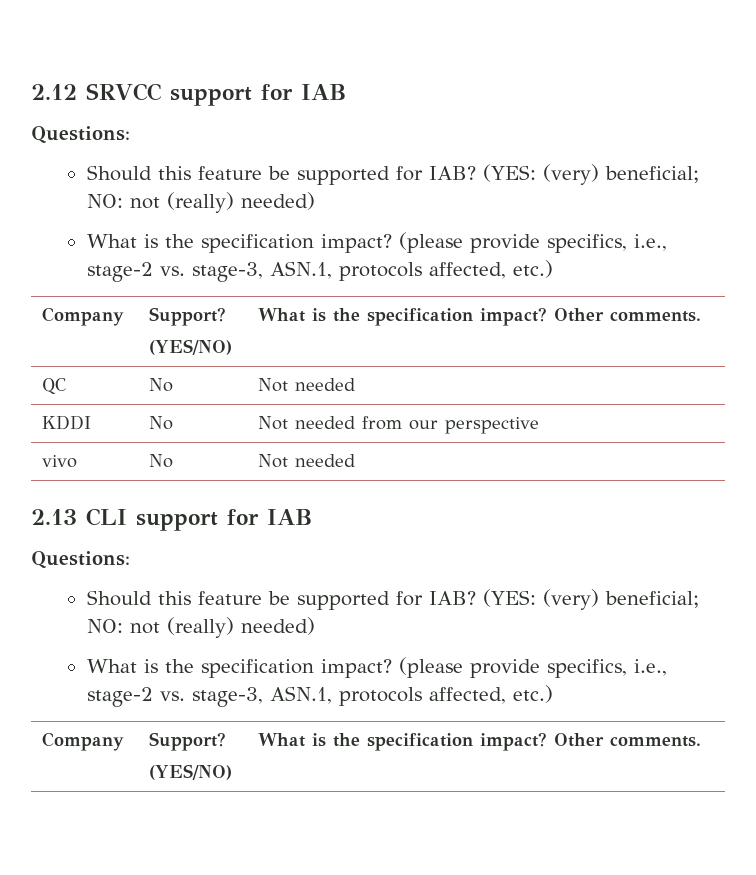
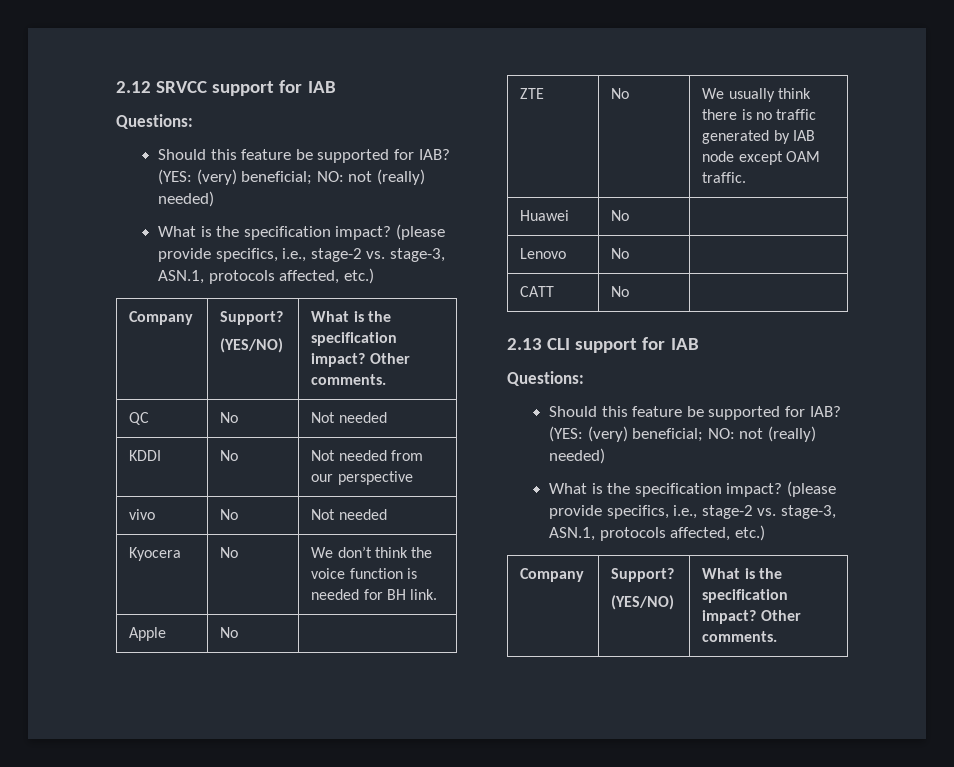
+ Kyocera | No | We don’t think the voice function is needed for BH link.
+ Apple | No |
+ ZTE | No | We usually think there is no traffic generated by IAB node except OAM traffic.
+ Huawei | No |
+ Lenovo | No |
+ CATT | No |

